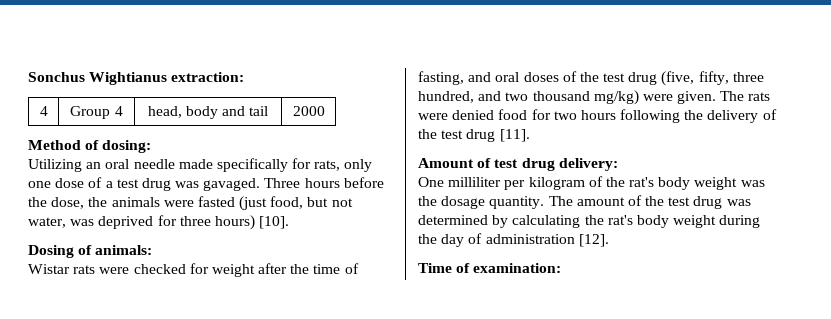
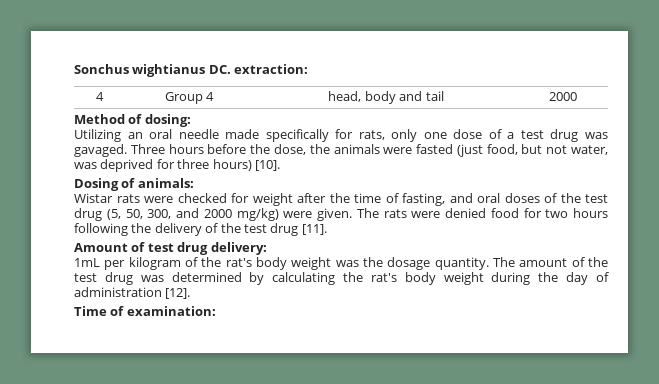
- Sonchus Wightianus extraction:
+ Sonchus wightianus DC. extraction:
- Wistar rats were checked for weight after the time of fasting, and oral doses of the test drug (five, fifty, three hundred, and two thousand mg/kg) were given.
+ Wistar rats were checked for weight after the time of fasting, and oral doses of the test drug (5, 50, 300, and 2000 mg/kg) were given.
- One milliliter per kilogram of the rat's body weight was the dosage quantity.
+ 1mL per kilogram of the rat's body weight was the dosage quantity.

